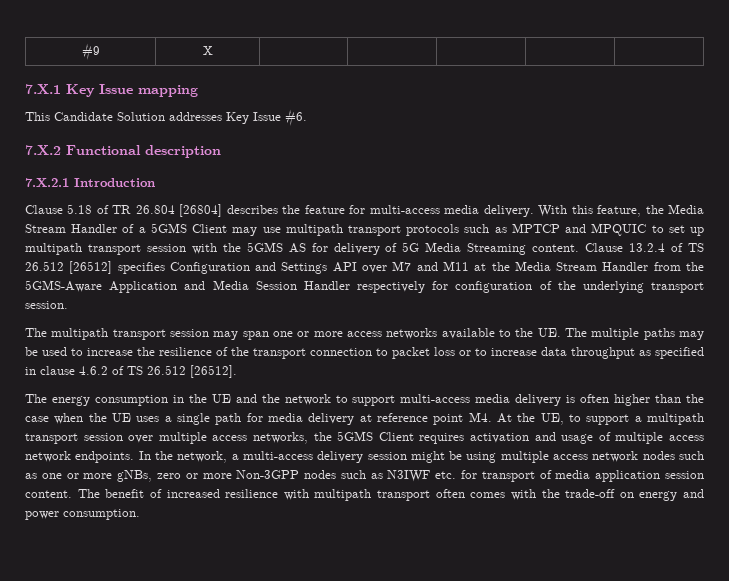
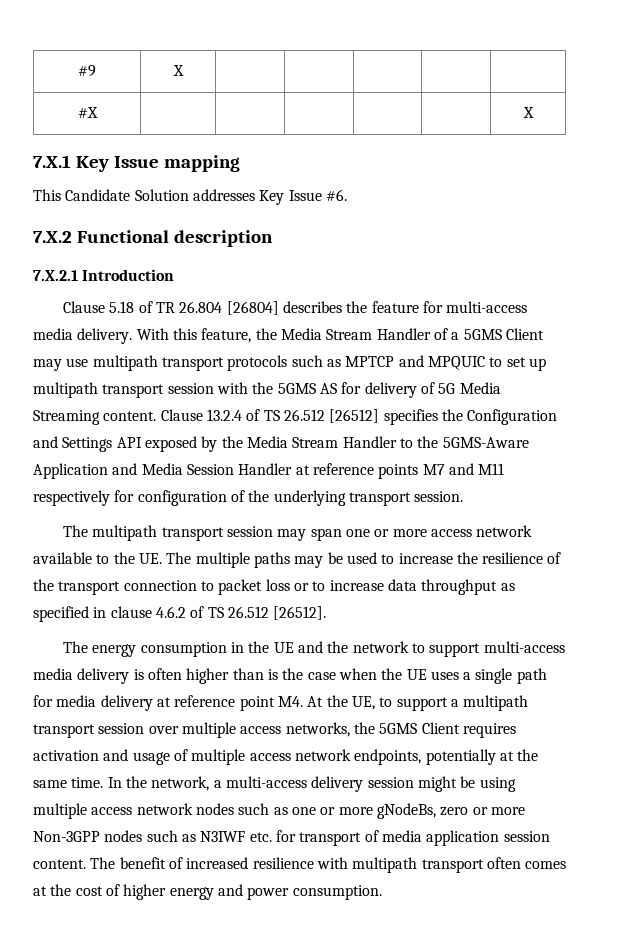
+ #X | | | | | | X
- Clause 13.2.4 of TS 26.512 [26512] specifies Configuration and Settings API over M7 and M11 at the Media Stream Handler from the 5GMS-Aware Application and Media Session Handler respectively for configuration of the underlying transport session.
+ Clause 13.2.4 of TS 26.512 [26512] specifies the Configuration and Settings API exposed by the Media Stream Handler to the 5GMS-Aware Application and Media Session Handler at reference points M7 and M11 respectively for configuration of the underlying transport session.
- The multipath transport session may span one or more access networks available to the UE. The multiple paths may be used to increase the resilience of the transport connection to packet loss or to increase data throughput as specified in clause 4.6.2 of TS 26.512 [26512].
+ The multipath transport session may span one or more access network available to the UE. The multiple paths may be used to increase the resilience of the transport connection to packet loss or to increase data throughput as specified in clause 4.6.2 of TS 26.512 [26512].
- The energy consumption in the UE and the network to support multi-access media delivery is often higher than the case when the UE uses a single path for media delivery at reference point M4. At the UE, to support a multipath transport session over multiple access networks, the 5GMS Client requires activation and usage of multiple access network endpoints.
+ The energy consumption in the UE and the network to support multi-access media delivery is often higher than is the case when the UE uses a single path for media delivery at reference point M4. At the UE, to support a multipath transport session over multiple access networks, the 5GMS Client requires activation and usage of multiple access network endpoints, potentially at the same time.
- In the network, a multi-access delivery session might be using multiple access network nodes such as one or more gNBs, zero or more Non-3GPP nodes such as N3IWF etc. for transport of media application session content.
+ In the network, a multi-access delivery session might be using multiple access network nodes such as one or more gNodeBs, zero or more Non-3GPP nodes such as N3IWF etc. for transport of media application session content.
- The benefit of increased resilience with multipath transport often comes with the trade-off on energy and power consumption.
+ The benefit of increased resilience with multipath transport often comes at the cost of higher energy and power consumption.

